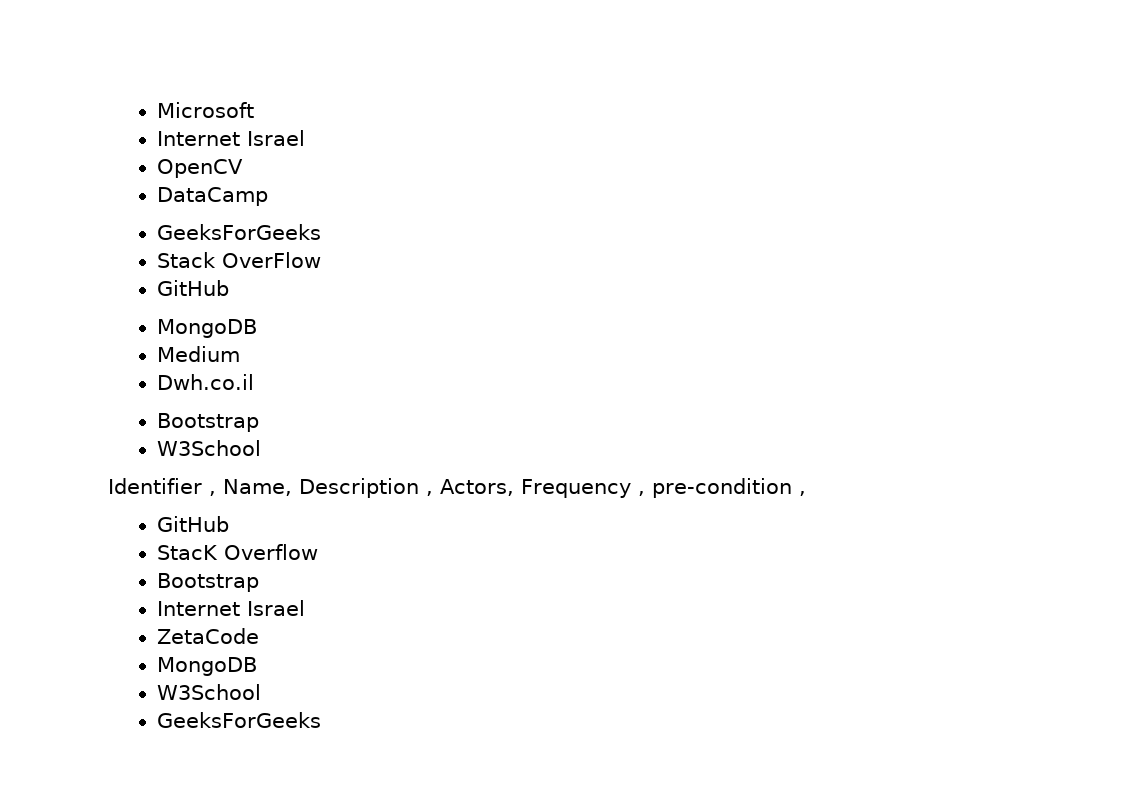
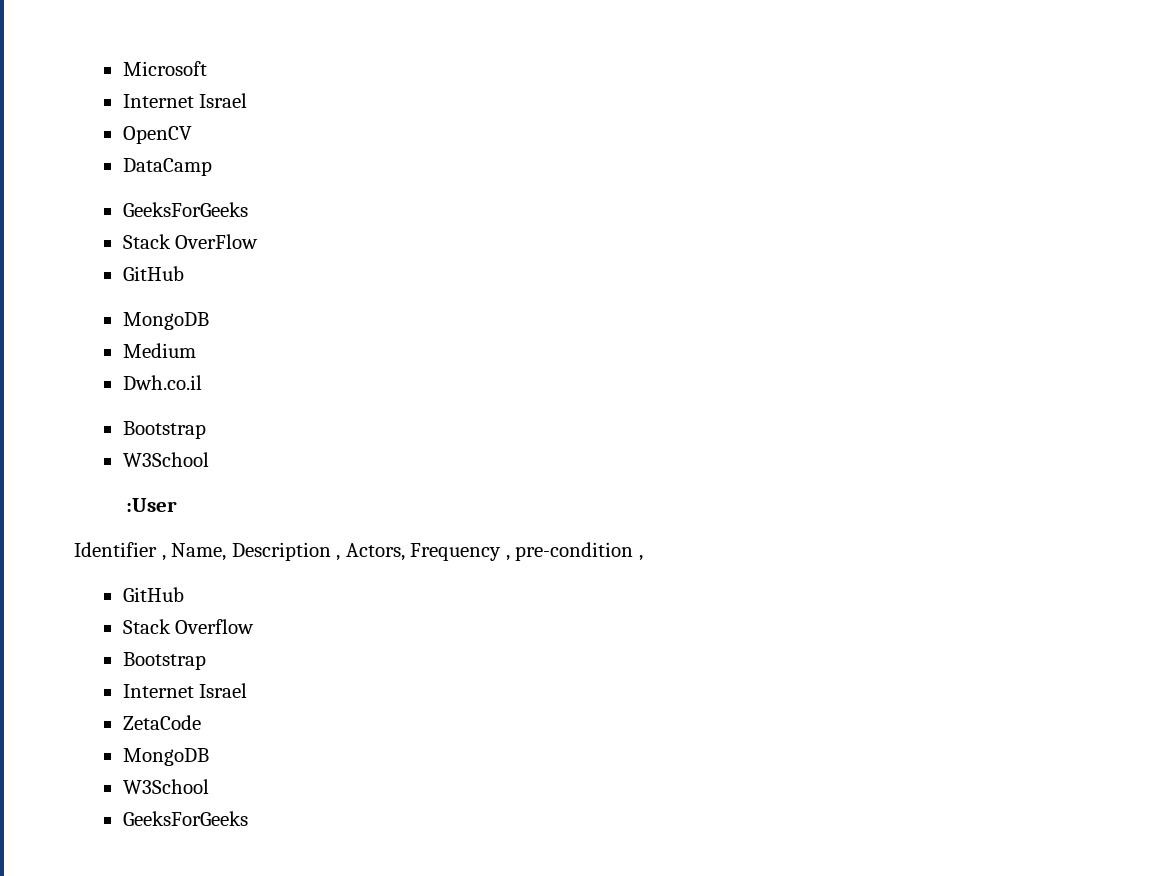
+ :User
- StacK Overflow
+ Stack Overflow

